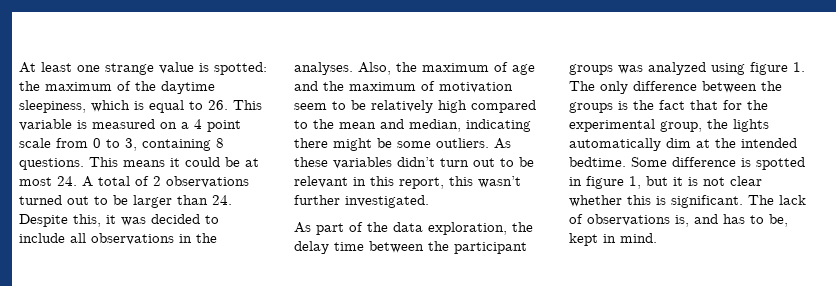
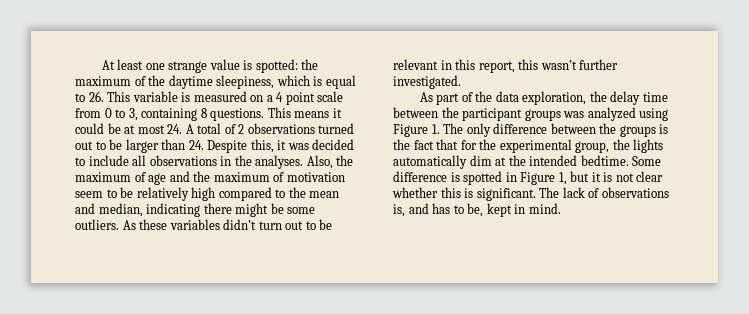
- As part of the data exploration, the delay time between the participant groups was analyzed using figure 1. The only difference between the groups is the fact that for the experimental group, the lights automatically dim at the intended bedtime.
+ As part of the data exploration, the delay time between the participant groups was analyzed using Figure 1. The only difference between the groups is the fact that for the experimental group, the lights automatically dim at the intended bedtime.
- Some difference is spotted in figure 1, but it is not clear whether this is significant.
+ Some difference is spotted in Figure 1, but it is not clear whether this is significant.

